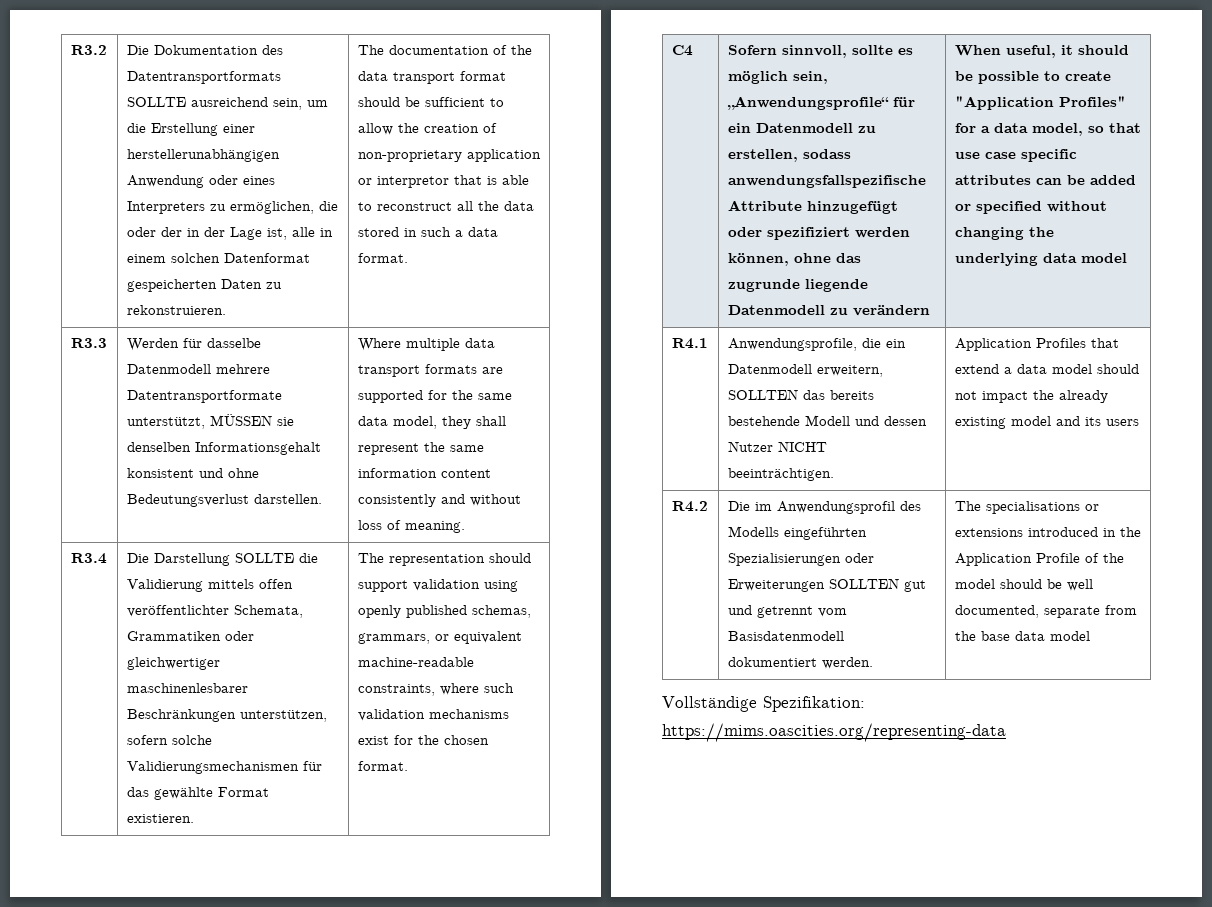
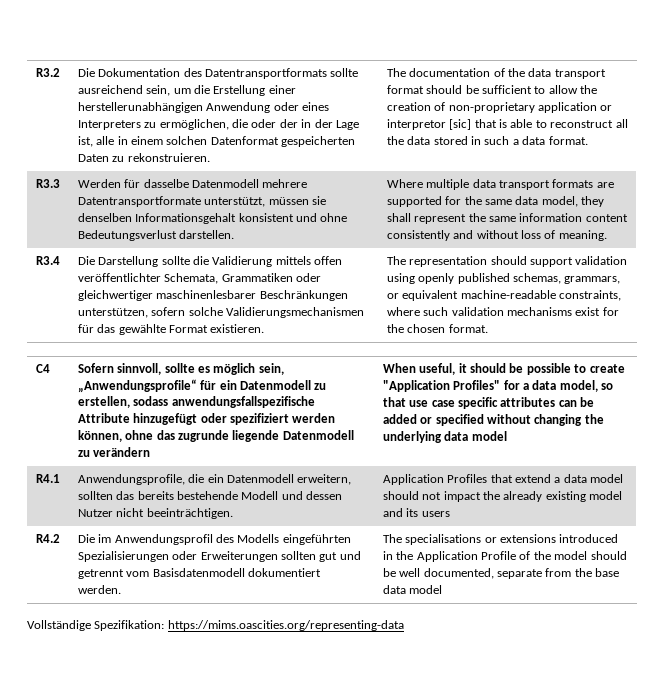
- Die Dokumentation des Datentransportformats SOLLTE ausreichend sein, um die Erstellung einer herstellerunabhängigen Anwendung oder eines Interpreters zu ermöglichen, die oder der in der Lage ist, alle in einem solchen Datenformat gespeicherten Daten zu rekonstruieren.
+ Die Dokumentation des Datentransportformats sollte ausreichend sein, um die Erstellung einer herstellerunabhängigen Anwendung oder eines Interpreters zu ermöglichen, die oder der in der Lage ist, alle in einem solchen Datenformat gespeicherten Daten zu rekonstruieren.
- The documentation of the data transport format should be sufficient to allow the creation of non-proprietary application or interpretor that is able to reconstruct all the data stored in such a data format.
+ The documentation of the data transport format should be sufficient to allow the creation of non-proprietary application or interpretor [sic] that is able to reconstruct all the data stored in such a data format.
- Werden für dasselbe Datenmodell mehrere Datentransportformate unterstützt, MÜSSEN sie denselben Informationsgehalt konsistent und ohne Bedeutungsverlust darstellen.
+ Werden für dasselbe Datenmodell mehrere Datentransportformate unterstützt, müssen sie denselben Informationsgehalt konsistent und ohne Bedeutungsverlust darstellen.
- Die Darstellung SOLLTE die Validierung mittels offen veröffentlichter Schemata, Grammatiken oder gleichwertiger maschinenlesbarer Beschränkungen unterstützen, sofern solche Validierungsmechanismen für das gewählte Format existieren.
+ Die Darstellung sollte die Validierung mittels offen veröffentlichter Schemata, Grammatiken oder gleichwertiger maschinenlesbarer Beschränkungen unterstützen, sofern solche Validierungsmechanismen für das gewählte Format existieren.
- R4.1 | Anwendungsprofile, die ein Datenmodell erweitern, SOLLTEN das bereits bestehende Modell und dessen Nutzer NICHT beeinträchtigen. | Application Profiles that extend a data model should not impact the already existing model and its users
+ R4.1 | Anwendungsprofile, die ein Datenmodell erweitern, sollten das bereits bestehende Modell und dessen Nutzer nicht beeinträchtigen. | Application Profiles that extend a data model should not impact the already existing model and its users
- R4.2 | Die im Anwendungsprofil des Modells eingeführten Spezialisierungen oder Erweiterungen SOLLTEN gut und getrennt vom Basisdatenmodell dokumentiert werden. | The specialisations or extensions introduced in the Application Profile of the model should be well documented, separate from the base data model
+ R4.2 | Die im Anwendungsprofil des Modells eingeführten Spezialisierungen oder Erweiterungen sollten gut und getrennt vom Basisdatenmodell dokumentiert werden. | The specialisations or extensions introduced in the Application Profile of the model should be well documented, separate from the base data model

